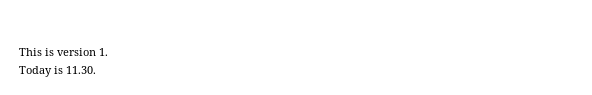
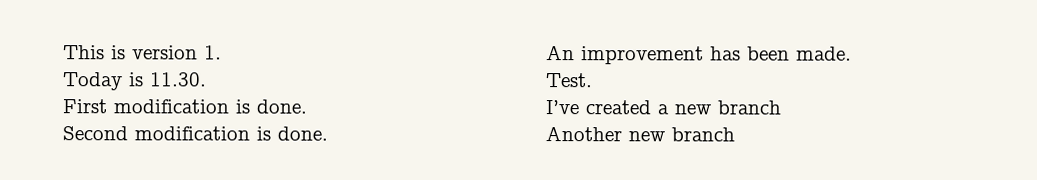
+ First modification is done.
+ Second modification is done.
+ An improvement has been made.
+ Test.
+ I’ve created a new branch
+ Another new branch

